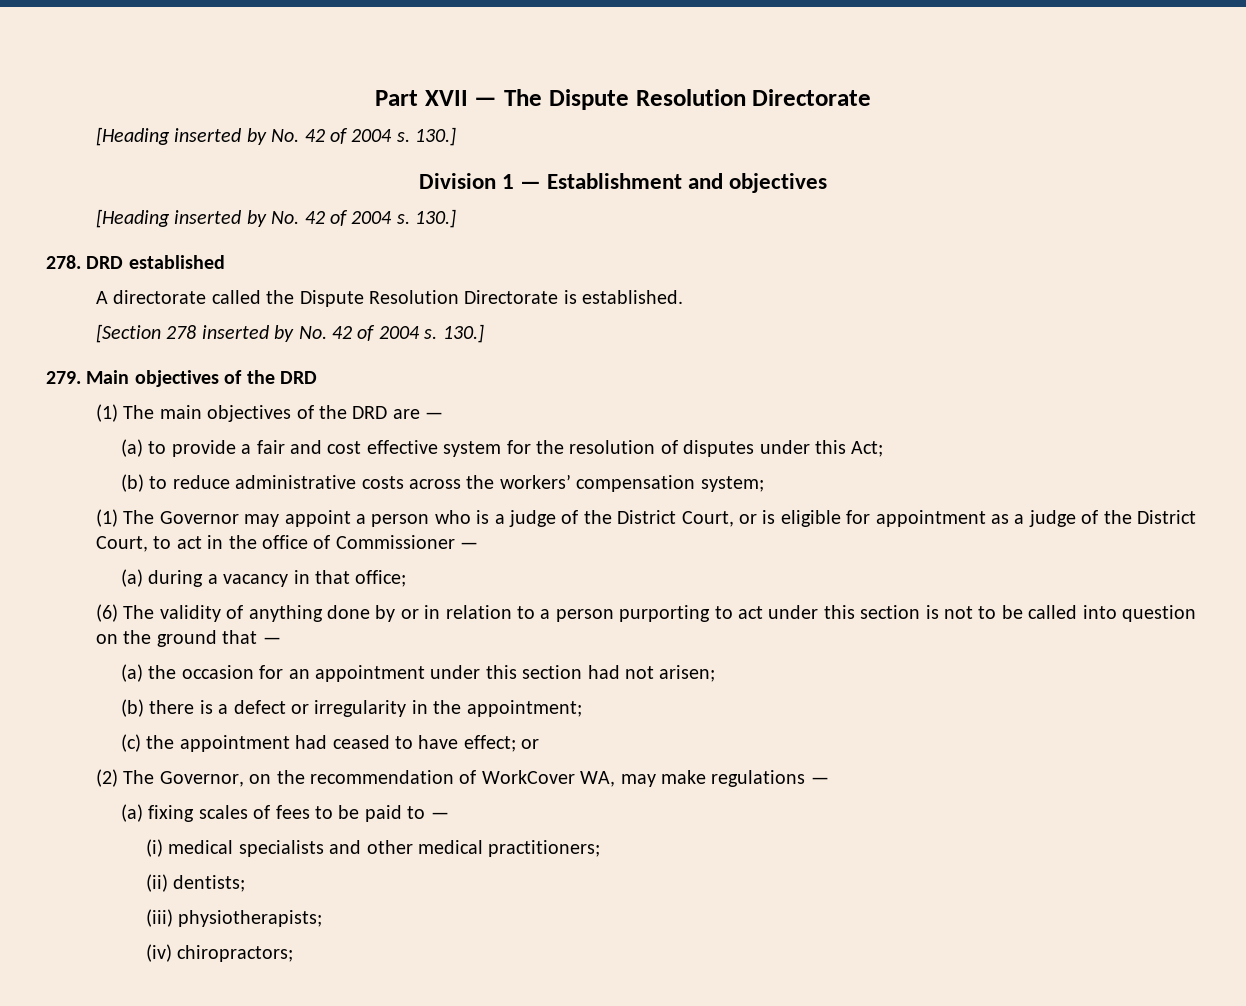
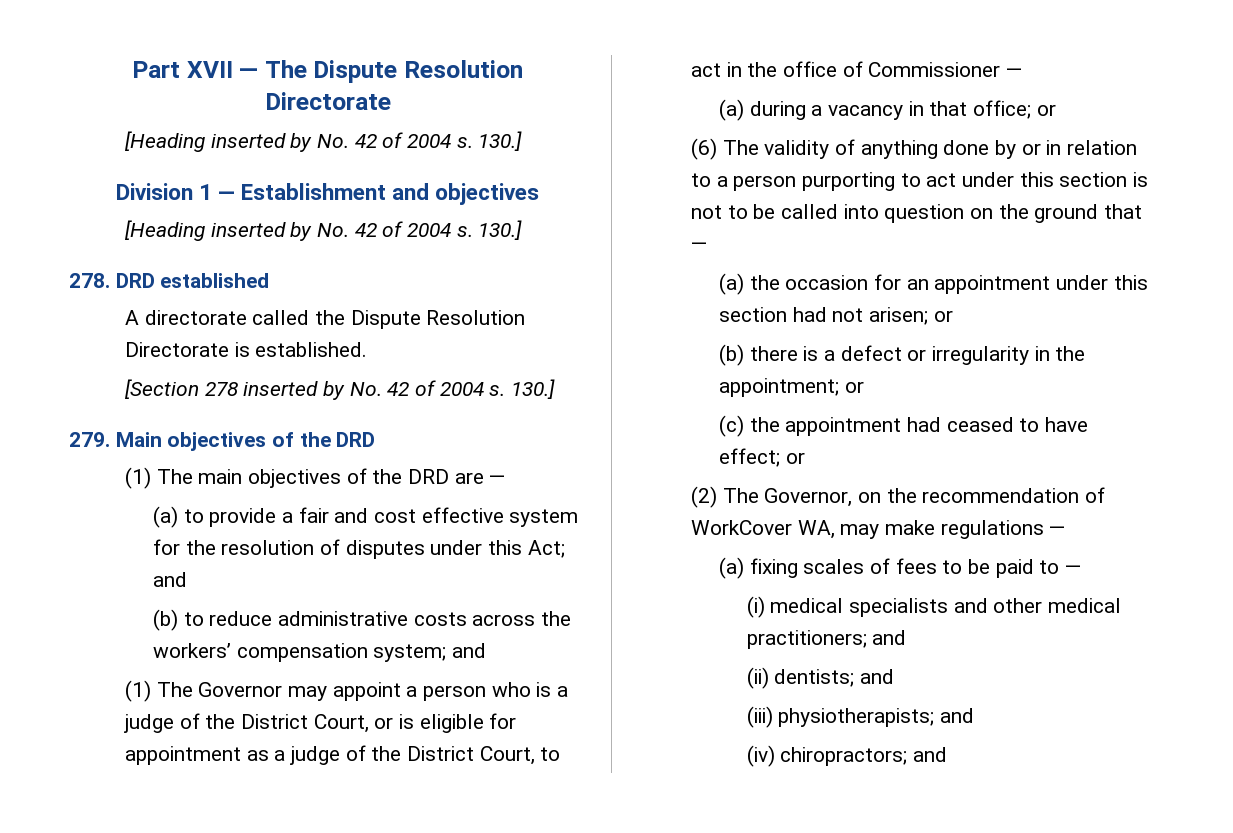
- (a) to provide a fair and cost effective system for the resolution of disputes under this Act;
+ (a) to provide a fair and cost effective system for the resolution of disputes under this Act; and
- (b) to reduce administrative costs across the workers’ compensation system;
+ (b) to reduce administrative costs across the workers’ compensation system; and
- (a) during a vacancy in that office;
+ (a) during a vacancy in that office; or
- (a) the occasion for an appointment under this section had not arisen;
+ (a) the occasion for an appointment under this section had not arisen; or
- (b) there is a defect or irregularity in the appointment;
+ (b) there is a defect or irregularity in the appointment; or
- (i) medical specialists and other medical practitioners;
+ (i) medical specialists and other medical practitioners; and
- (ii) dentists;
+ (ii) dentists; and
- (iii) physiotherapists;
+ (iii) physiotherapists; and
- (iv) chiropractors;
+ (iv) chiropractors; and

